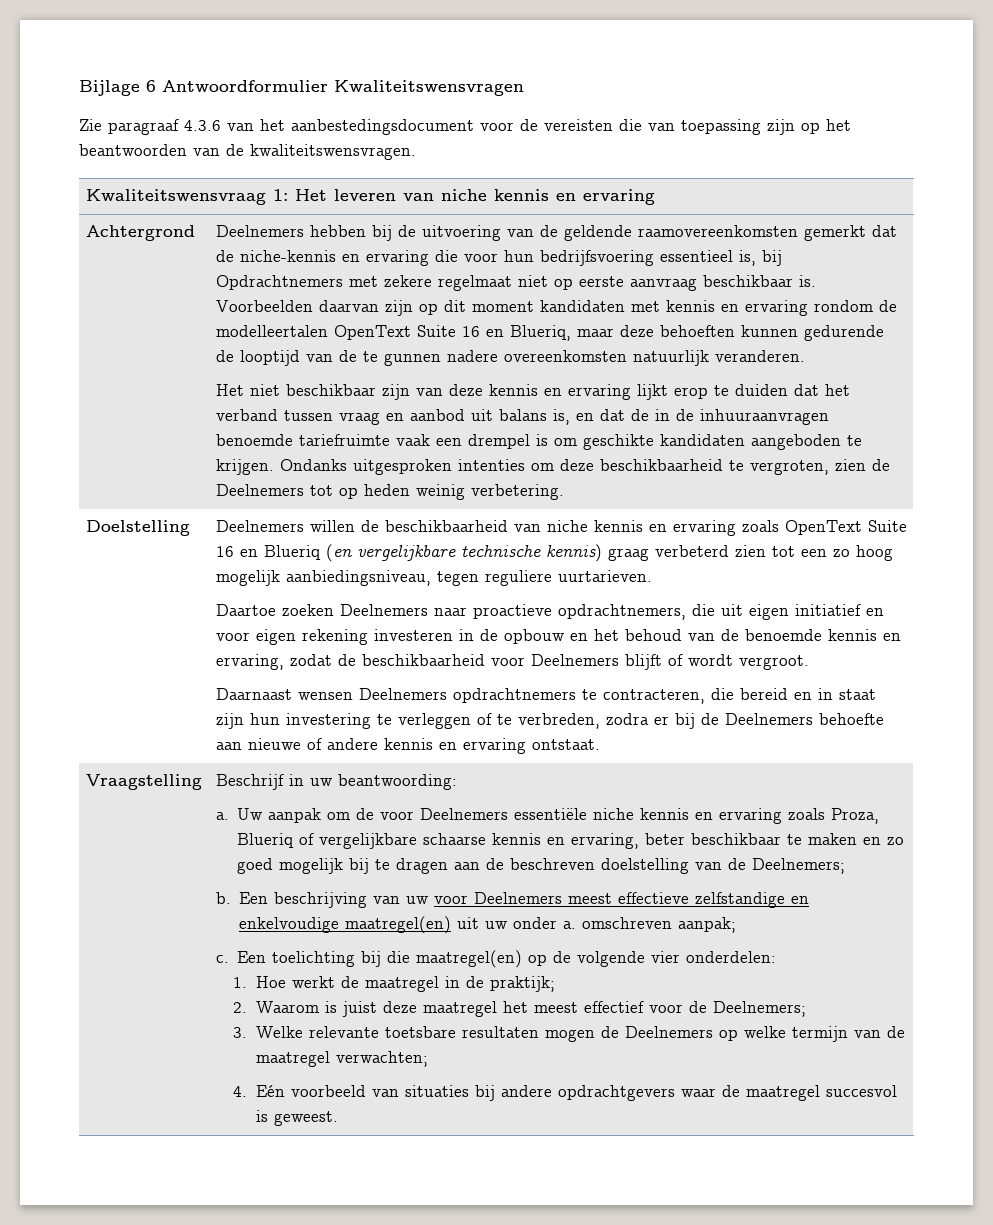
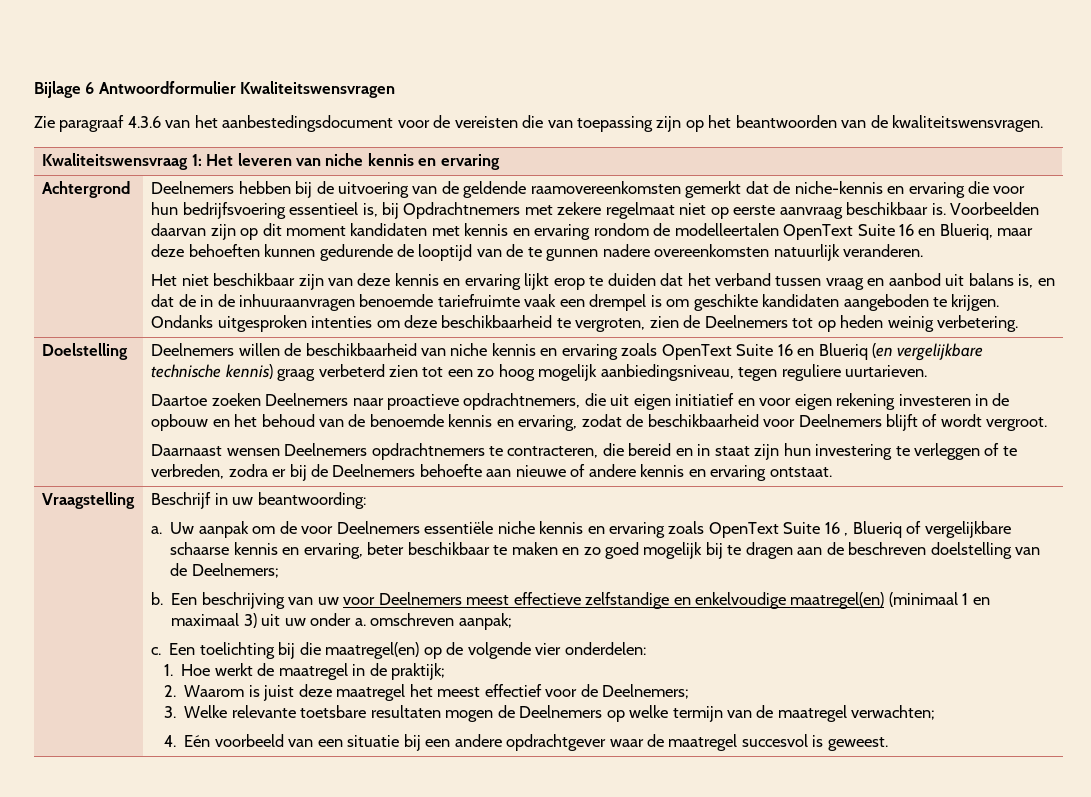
- Uw aanpak om de voor Deelnemers essentiële niche kennis en ervaring zoals Proza, Blueriq of vergelijkbare schaarse kennis en ervaring, beter beschikbaar te maken en zo goed mogelijk bij te dragen aan de beschreven doelstelling van de Deelnemers;
+ Uw aanpak om de voor Deelnemers essentiële niche kennis en ervaring zoals OpenText Suite 16 , Blueriq of vergelijkbare schaarse kennis en ervaring, beter beschikbaar te maken en zo goed mogelijk bij te dragen aan de beschreven doelstelling van de Deelnemers;
- Een beschrijving van uw voor Deelnemers meest effectieve zelfstandige en enkelvoudige maatregel(en) uit uw onder a. omschreven aanpak;
+ Een beschrijving van uw voor Deelnemers meest effectieve zelfstandige en enkelvoudige maatregel(en) (minimaal 1 en maximaal 3) uit uw onder a. omschreven aanpak;
- 4. Eén voorbeeld van situaties bij andere opdrachtgevers waar de maatregel succesvol is geweest.
+ 4. Eén voorbeeld van een situatie bij een andere opdrachtgever waar de maatregel succesvol is geweest.

